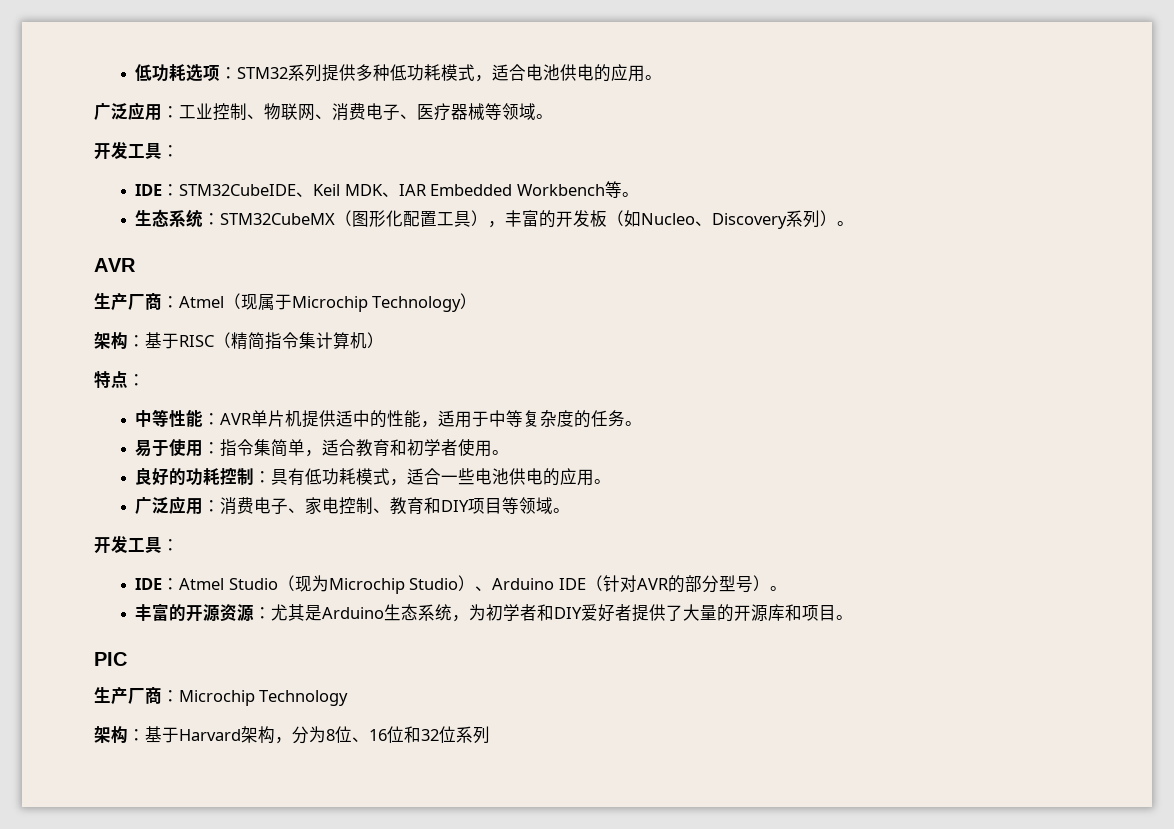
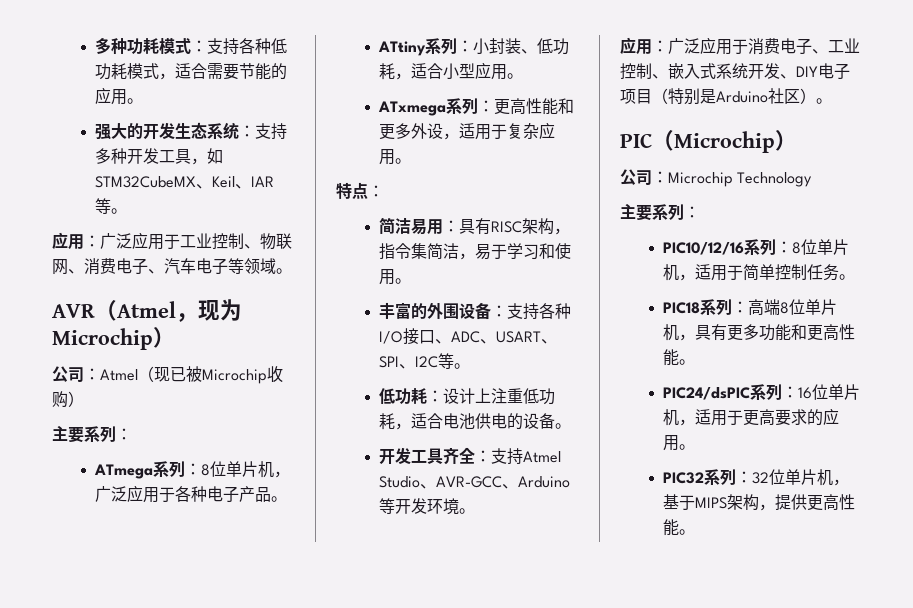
- 低功耗选项：STM32系列提供多种低功耗模式，适合电池供电的应用。
- 广泛应用：工业控制、物联网、消费电子、医疗器械等领域。
- 开发工具：
- IDE：STM32CubeIDE、Keil MDK、IAR Embedded Workbench等。
- 生态系统：STM32CubeMX（图形化配置工具），丰富的开发板（如Nucleo、Discovery系列）。
- AVR
- 生产厂商：Atmel（现属于Microchip Technology）
- 架构：基于RISC（精简指令集计算机）
+ 多种功耗模式：支持各种低功耗模式，适合需要节能的应用。
+ 强大的开发生态系统：支持多种开发工具，如STM32CubeMX、Keil、IAR等。
+ 应用：广泛应用于工业控制、物联网、消费电子、汽车电子等领域。
+ AVR（Atmel，现为Microchip）
+ 公司：Atmel（现已被Microchip收购）
+ 主要系列：
+ ATmega系列：8位单片机，广泛应用于各种电子产品。
+ ATtiny系列：小封装、低功耗，适合小型应用。
+ ATxmega系列：更高性能和更多外设，适用于复杂应用。
  特点：
- 中等性能：AVR单片机提供适中的性能，适用于中等复杂度的任务。
- 易于使用：指令集简单，适合教育和初学者使用。
- 良好的功耗控制：具有低功耗模式，适合一些电池供电的应用。
- 广泛应用：消费电子、家电控制、教育和DIY项目等领域。
- 开发工具：
- IDE：Atmel Studio（现为Microchip Studio）、Arduino IDE（针对AVR的部分型号）。
- 丰富的开源资源：尤其是Arduino生态系统，为初学者和DIY爱好者提供了大量的开源库和项目。
- PIC
- 生产厂商：Microchip Technology
- 架构：基于Harvard架构，分为8位、16位和32位系列
+ 简洁易用：具有RISC架构，指令集简洁，易于学习和使用。
+ 丰富的外围设备：支持各种I/O接口、ADC、USART、SPI、I2C等。
+ 低功耗：设计上注重低功耗，适合电池供电的设备。
+ 开发工具齐全：支持Atmel Studio、AVR-GCC、Arduino等开发环境。
+ 应用：广泛应用于消费电子、工业控制、嵌入式系统开发、DIY电子项目（特别是Arduino社区）。
+ PIC（Microchip）
+ 公司：Microchip Technology
+ 主要系列：
+ PIC10/12/16系列：8位单片机，适用于简单控制任务。
+ PIC18系列：高端8位单片机，具有更多功能和更高性能。
+ PIC24/dsPIC系列：16位单片机，适用于更高要求的应用。
+ PIC32系列：32位单片机，基于MIPS架构，提供更高性能。

